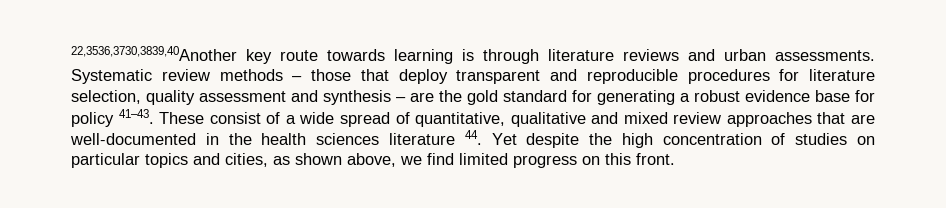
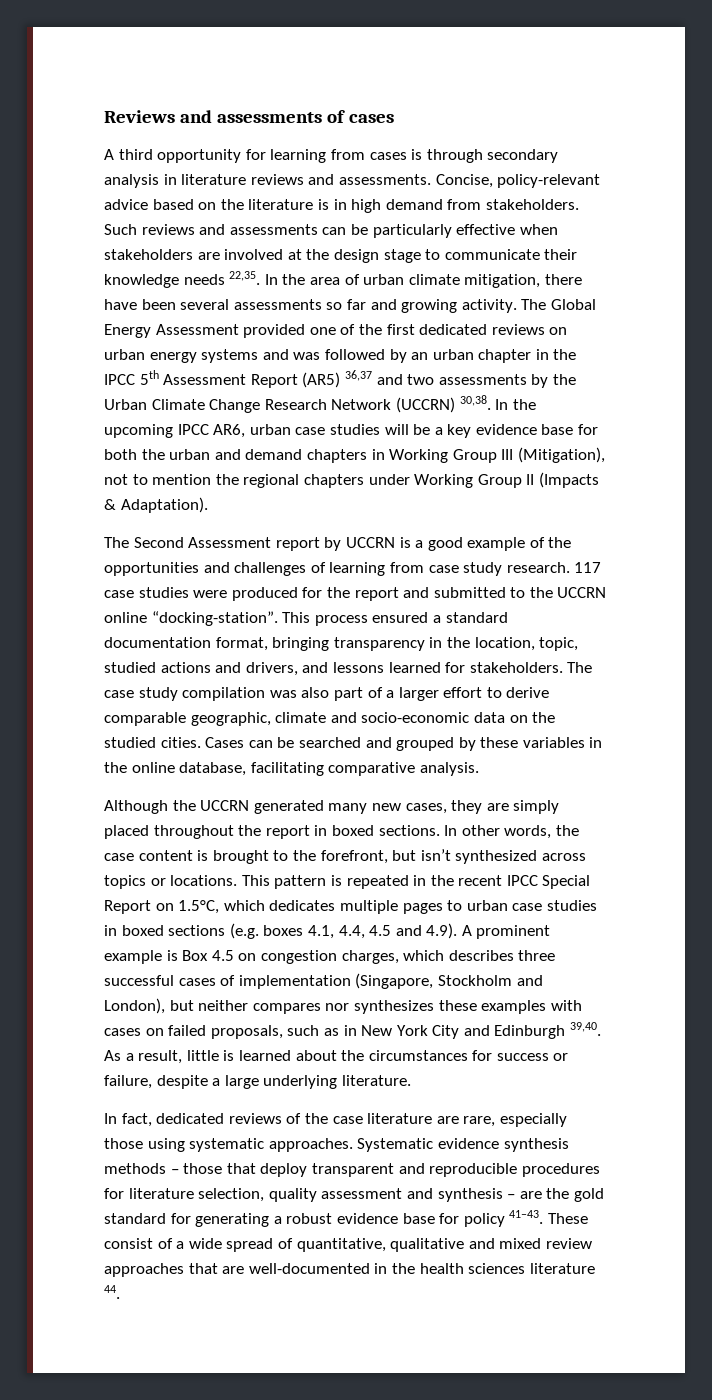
- 22,3536,3730,3839,40Another key route towards learning is through literature reviews and urban assessments. Systematic review methods – those that deploy transparent and reproducible procedures for literature selection, quality assessment and synthesis – are the gold standard for generating a robust evidence base for policy 41–43.
+ Reviews and assessments of cases
+ A third opportunity for learning from cases is through secondary analysis in literature reviews and assessments. Concise, policy-relevant advice based on the literature is in high demand from stakeholders. Such reviews and assessments can be particularly effective when stakeholders are involved at the design stage to communicate their knowledge needs 22,35. In the area of urban climate mitigation, there have been several assessments so far and growing activity. The Global Energy Assessment provided one of the first dedicated reviews on urban energy systems and was followed by an urban chapter in the IPCC 5th Assessment Report (AR5) 36,37 and two assessments by the Urban Climate Change Research Network (UCCRN) 30,38. In the upcoming IPCC AR6, urban case studies will be a key evidence base for both the urban and demand chapters in Working Group III (Mitigation), not to mention the regional chapters under Working Group II (Impacts & Adaptation).
+ The Second Assessment report by UCCRN is a good example of the opportunities and challenges of learning from case study research. 117 case studies were produced for the report and submitted to the UCCRN online “docking-station”. This process ensured a standard documentation format, bringing transparency in the location, topic, studied actions and drivers, and lessons learned for stakeholders. The case study compilation was also part of a larger effort to derive comparable geographic, climate and socio-economic data on the studied cities. Cases can be searched and grouped by these variables in the online database, facilitating comparative analysis.
+ Although the UCCRN generated many new cases, they are simply placed throughout the report in boxed sections. In other words, the case content is brought to the forefront, but isn’t synthesized across topics or locations. This pattern is repeated in the recent IPCC Special Report on 1.5°C, which dedicates multiple pages to urban case studies in boxed sections (e.g. boxes 4.1, 4.4, 4.5 and 4.9). A prominent example is Box 4.5 on congestion charges, which describes three successful cases of implementation (Singapore, Stockholm and London), but neither compares nor synthesizes these examples with cases on failed proposals, such as in New York City and Edinburgh 39,40. As a result, little is learned about the circumstances for success or failure, despite a large underlying literature.
+ In fact, dedicated reviews of the case literature are rare, especially those using systematic approaches. Systematic evidence synthesis methods – those that deploy transparent and reproducible procedures for literature selection, quality assessment and synthesis – are the gold standard for generating a robust evidence base for policy 41–43.
- These consist of a wide spread of quantitative, qualitative and mixed review approaches that are well-documented in the health sciences literature 44. Yet despite the high concentration of studies on particular topics and cities, as shown above, we find limited progress on this front.
+ These consist of a wide spread of quantitative, qualitative and mixed review approaches that are well-documented in the health sciences literature 44.

